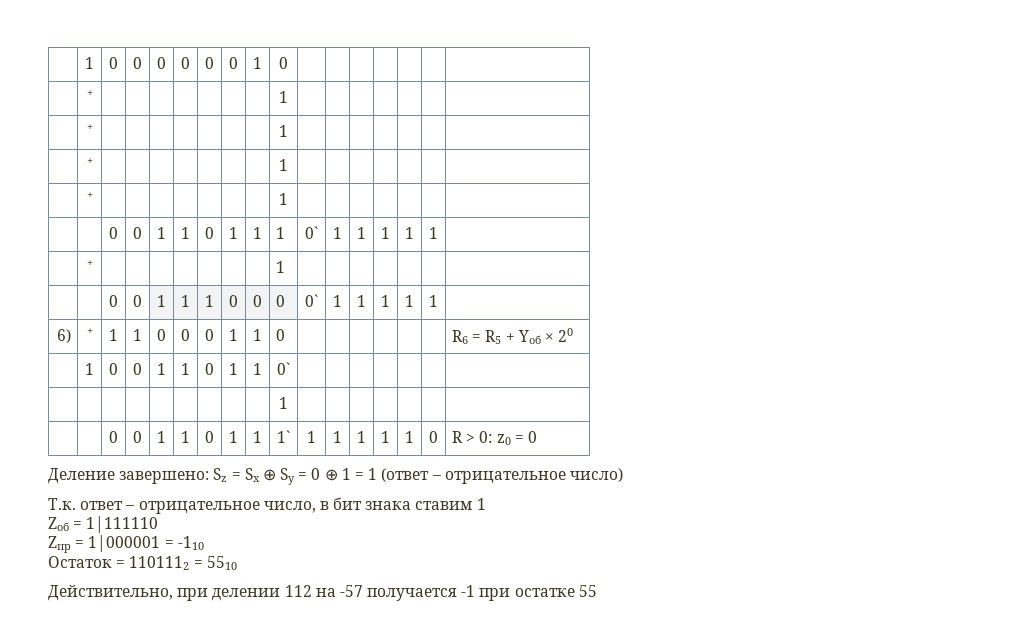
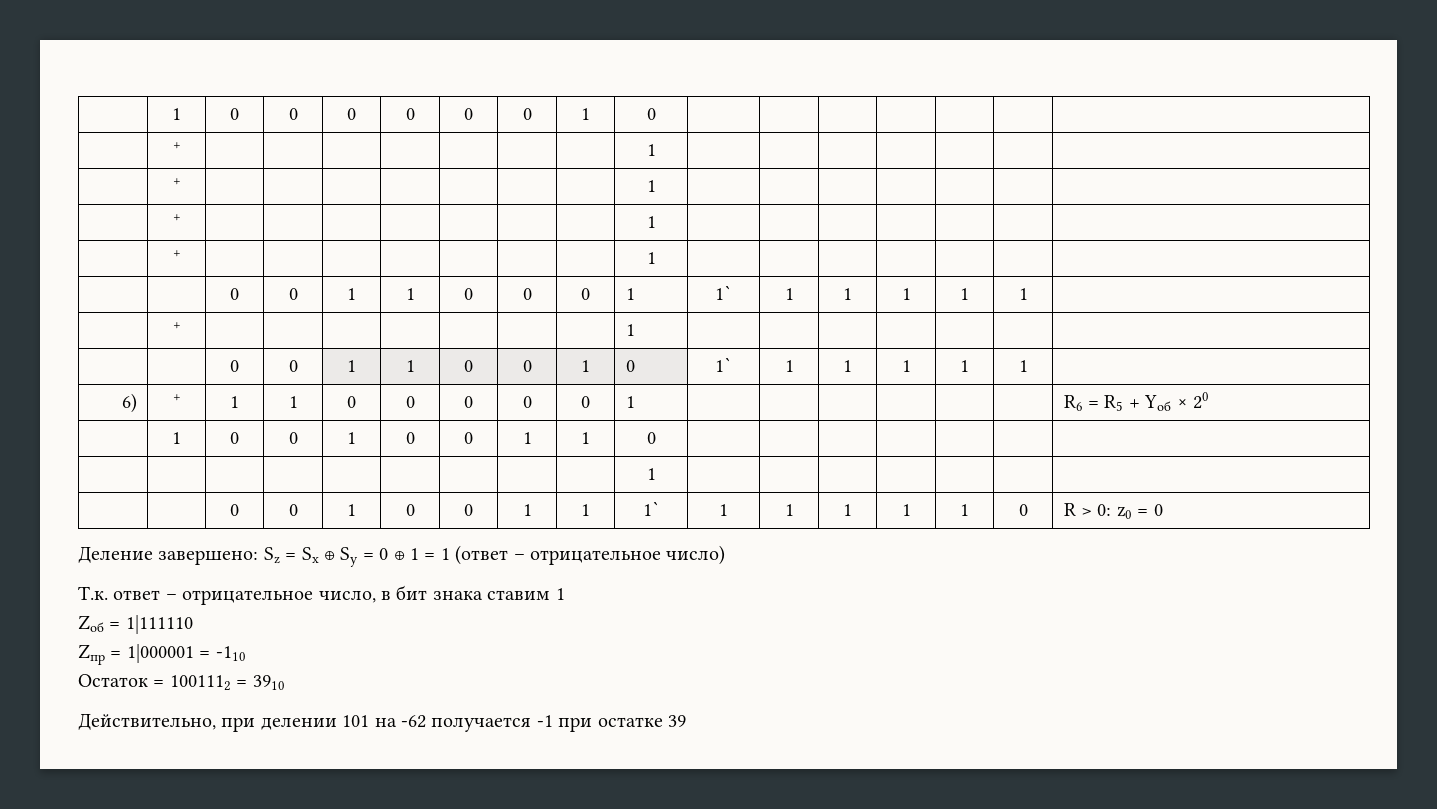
- | | 0 | 0 | 1 | 1 | 0 | 1 | 1 | 1 | 0` | 1 | 1 | 1 | 1 | 1 |
+ | | 0 | 0 | 1 | 1 | 0 | 0 | 0 | 1 | 1` | 1 | 1 | 1 | 1 | 1 |
- | | 0 | 0 | 1 | 1 | 1 | 0 | 0 | 0 | 0` | 1 | 1 | 1 | 1 | 1 |
+ | | 0 | 0 | 1 | 1 | 0 | 0 | 1 | 0 | 1` | 1 | 1 | 1 | 1 | 1 |
- 6) | + | 1 | 1 | 0 | 0 | 0 | 1 | 1 | 0 | | | | | | | R6 = R5 + Yоб × 20
+ 6) | + | 1 | 1 | 0 | 0 | 0 | 0 | 0 | 1 | | | | | | | R6 = R5 + Yоб × 20
- | 1 | 0 | 0 | 1 | 1 | 0 | 1 | 1 | 0` | | | | | | |
+ | 1 | 0 | 0 | 1 | 0 | 0 | 1 | 1 | 0 | | | | | | |
  | | | | | | | | | 1 | | | | | | |
- | | 0 | 0 | 1 | 1 | 0 | 1 | 1 | 1` | 1 | 1 | 1 | 1 | 1 | 0 | R > 0: z0 = 0
+ | | 0 | 0 | 1 | 0 | 0 | 1 | 1 | 1` | 1 | 1 | 1 | 1 | 1 | 0 | R > 0: z0 = 0
- Остаток = 1101112 = 5510
+ Остаток = 1001112 = 3910
- Действительно, при делении 112 на -57 получается -1 при остатке 55
+ Действительно, при делении 101 на -62 получается -1 при остатке 39

